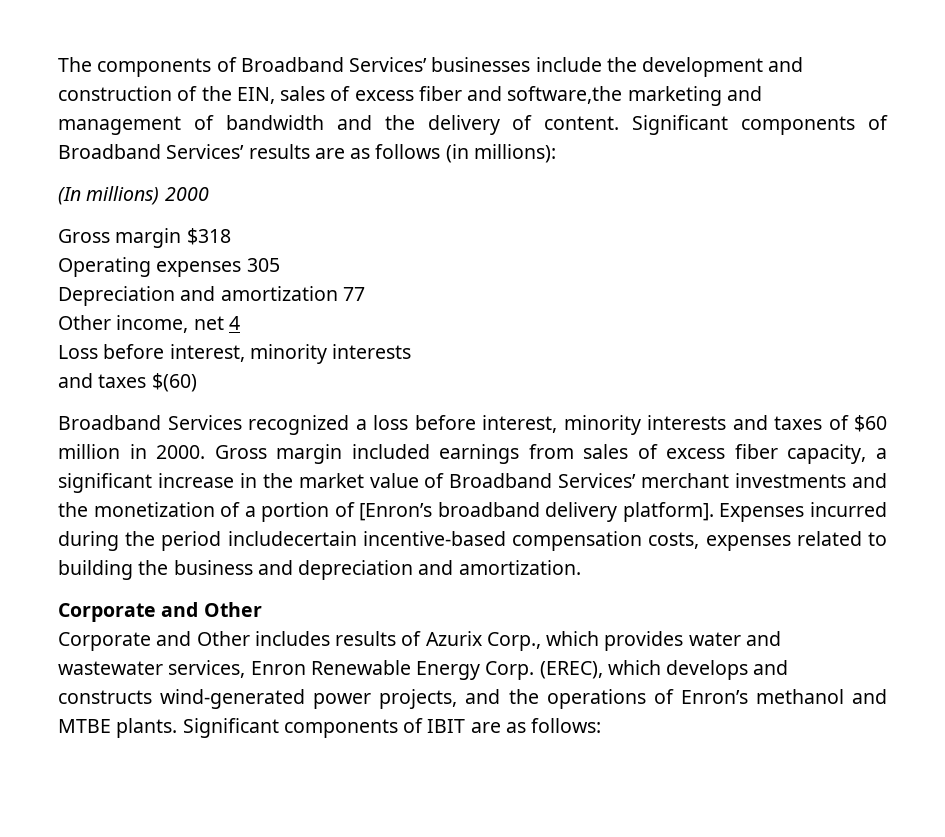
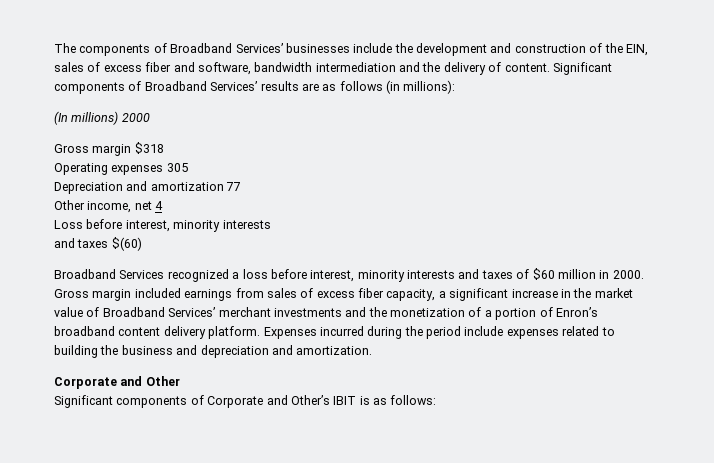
- The components of Broadband Services’ businesses include the development and construction of the EIN, sales of excess fiber and software,the marketing and management of bandwidth and the delivery of content.
+ The components of Broadband Services’ businesses include the development and construction of the EIN, sales of excess fiber and software, bandwidth intermediation and the delivery of content.
- Gross margin included earnings from sales of excess fiber capacity, a significant increase in the market value of Broadband Services’ merchant investments and the monetization of a portion of [Enron’s broadband delivery platform].
+ Gross margin included earnings from sales of excess fiber capacity, a significant increase in the market value of Broadband Services’ merchant investments and the monetization of a portion of Enron’s broadband content delivery platform.
- Expenses incurred during the period includecertain incentive-based compensation costs, expenses related to building the business and depreciation and amortization.
+ Expenses incurred during the period include expenses related to building the business and depreciation and amortization.
- Corporate and Other includes results of Azurix Corp., which provides water and wastewater services, Enron Renewable Energy Corp. (EREC), which develops and constructs wind-generated power projects, and the operations of Enron’s methanol and MTBE plants. Significant components of IBIT are as follows:
+ Significant components of Corporate and Other’s IBIT is as follows:

